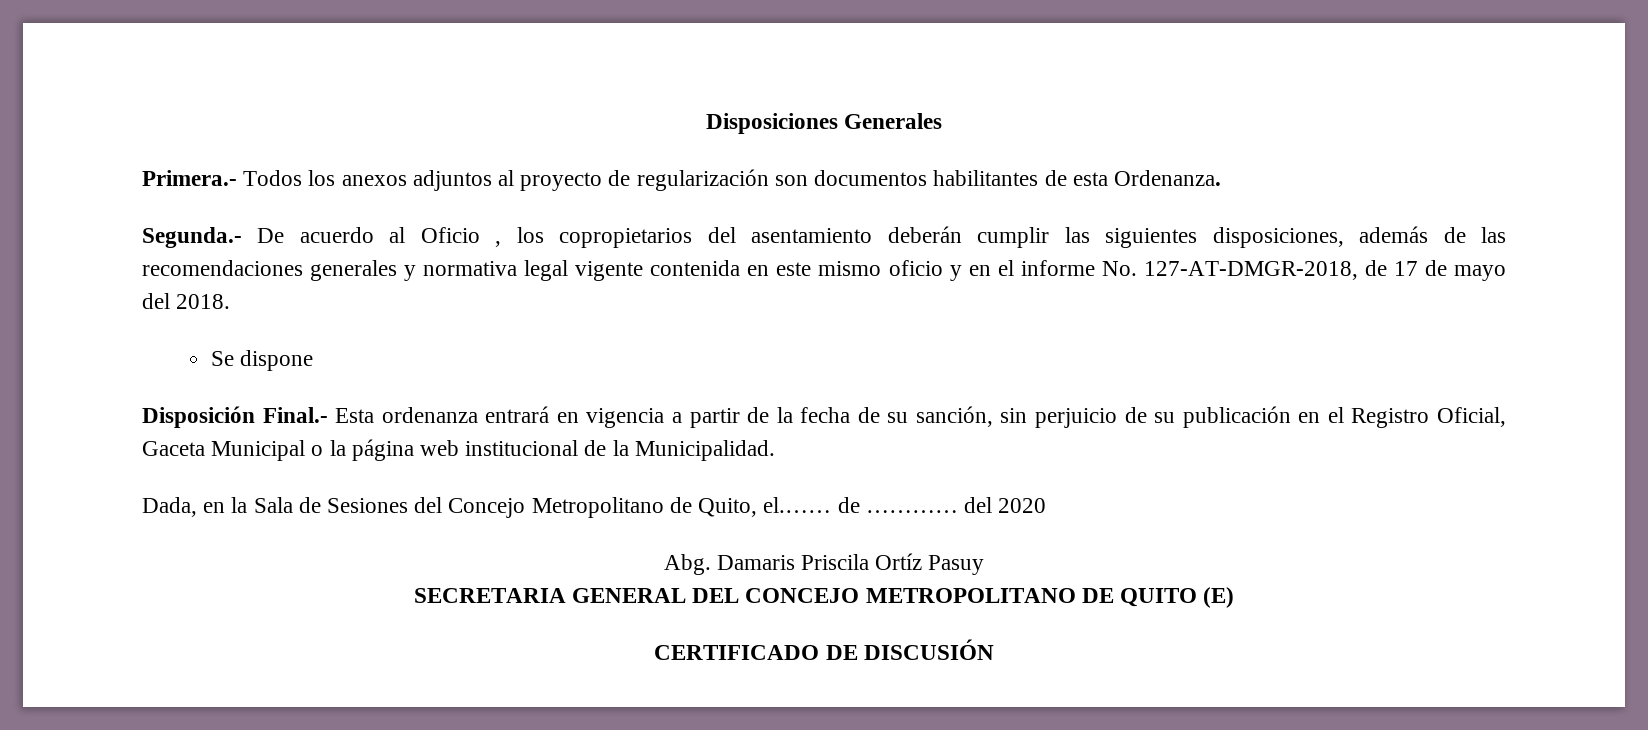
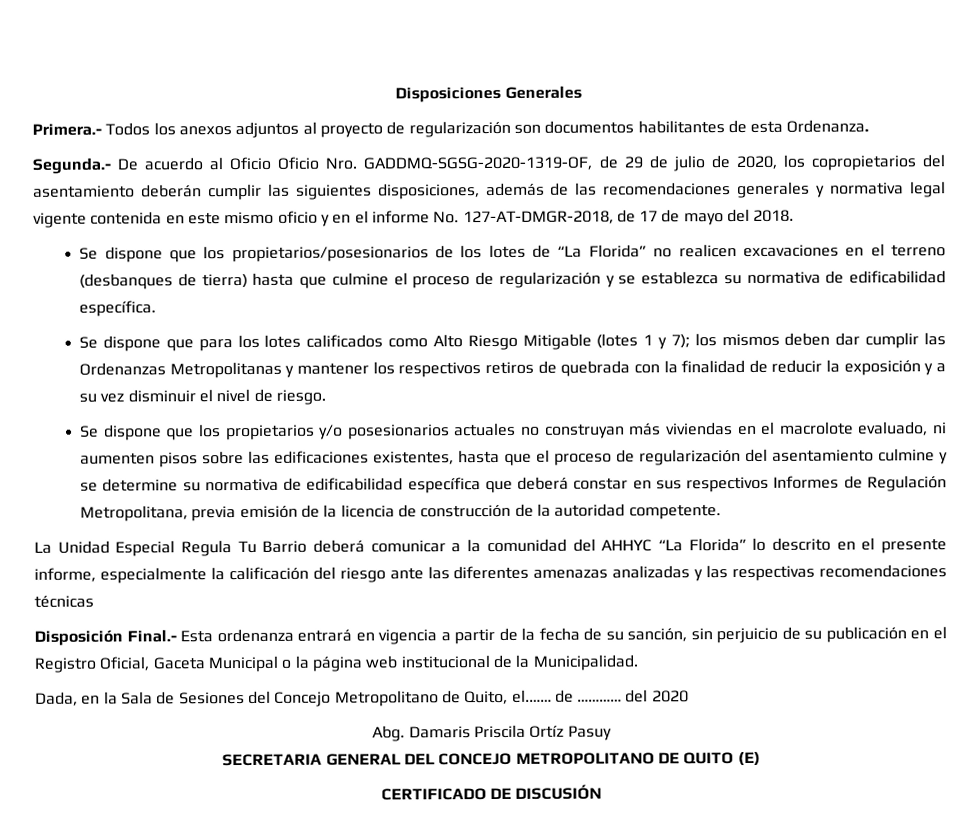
- Segunda.- De acuerdo al Oficio , los copropietarios del asentamiento deberán cumplir las siguientes disposiciones, además de las recomendaciones generales y normativa legal vigente contenida en este mismo oficio y en el informe No. 127-AT-DMGR-2018, de 17 de mayo del 2018.
+ Segunda.- De acuerdo al Oficio Oficio Nro. GADDMQ-SGSG-2020-1319-OF, de 29 de julio de 2020, los copropietarios del asentamiento deberán cumplir las siguientes disposiciones, además de las recomendaciones generales y normativa legal vigente contenida en este mismo oficio y en el informe No. 127-AT-DMGR-2018, de 17 de mayo del 2018.
- Se dispone
+ Se dispone que los propietarios/posesionarios de los lotes de “La Florida” no realicen excavaciones en el terreno (desbanques de tierra) hasta que culmine el proceso de regularización y se establezca su normativa de edificabilidad específica.
+ Se dispone que para los lotes calificados como Alto Riesgo Mitigable (lotes 1 y 7); los mismos deben dar cumplir las Ordenanzas Metropolitanas y mantener los respectivos retiros de quebrada con la finalidad de reducir la exposición y a su vez disminuir el nivel de riesgo.
+ Se dispone que los propietarios y/o posesionarios actuales no construyan más viviendas en el macrolote evaluado, ni aumenten pisos sobre las edificaciones existentes, hasta que el proceso de regularización del asentamiento culmine y se determine su normativa de edificabilidad específica que deberá constar en sus respectivos Informes de Regulación Metropolitana, previa emisión de la licencia de construcción de la autoridad competente.
+ La Unidad Especial Regula Tu Barrio deberá comunicar a la comunidad del AHHYC “La Florida” lo descrito en el presente informe, especialmente la calificación del riesgo ante las diferentes amenazas analizadas y las respectivas recomendaciones técnicas

